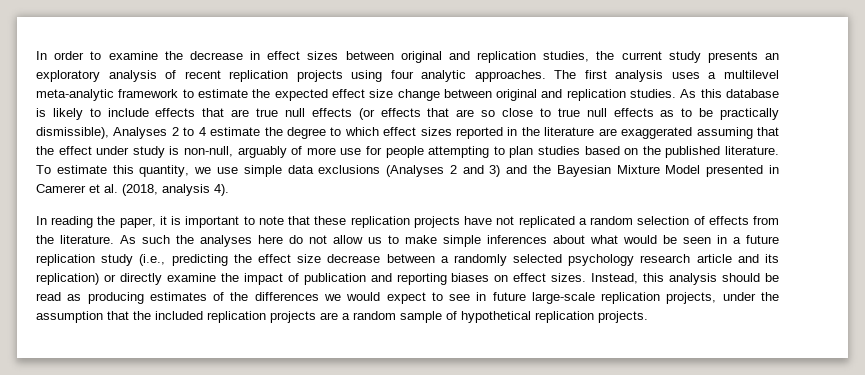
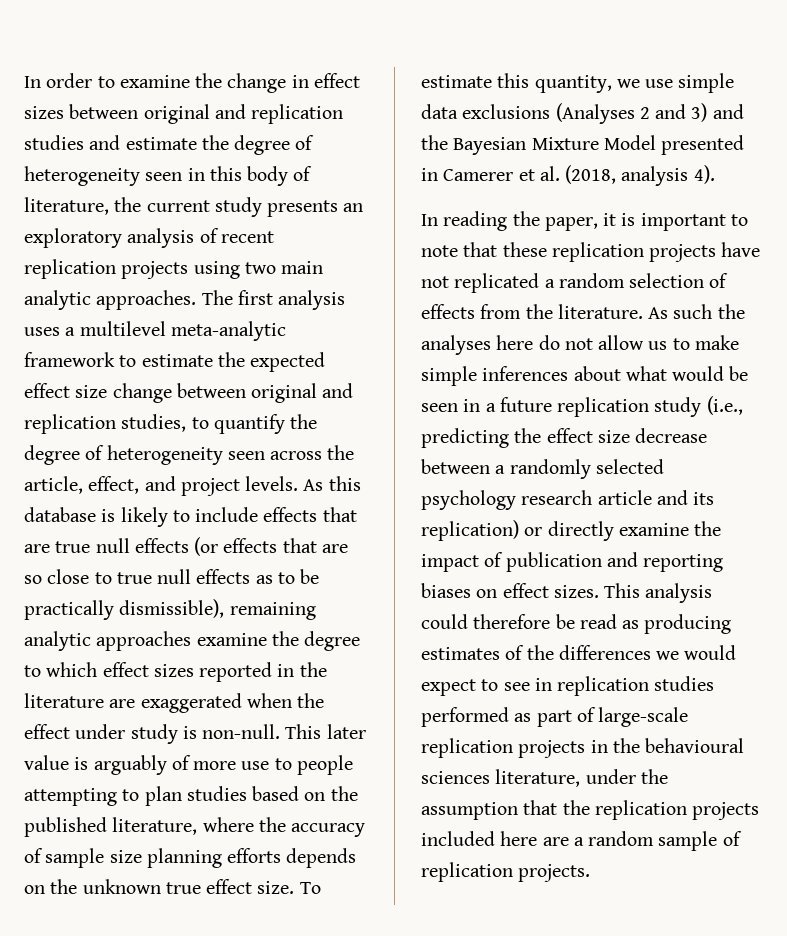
- In order to examine the decrease in effect sizes between original and replication studies, the current study presents an exploratory analysis of recent replication projects using four analytic approaches.
+ In order to examine the change in effect sizes between original and replication studies and estimate the degree of heterogeneity seen in this body of literature, the current study presents an exploratory analysis of recent replication projects using two main analytic approaches.
- The first analysis uses a multilevel meta-analytic framework to estimate the expected effect size change between original and replication studies.
+ The first analysis uses a multilevel meta-analytic framework to estimate the expected effect size change between original and replication studies, to quantify the degree of heterogeneity seen across the article, effect, and project levels.
- As this database is likely to include effects that are true null effects (or effects that are so close to true null effects as to be practically dismissible), Analyses 2 to 4 estimate the degree to which effect sizes reported in the literature are exaggerated assuming that the effect under study is non-null, arguably of more use for people attempting to plan studies based on the published literature.
+ As this database is likely to include effects that are true null effects (or effects that are so close to true null effects as to be practically dismissible), remaining analytic approaches examine the degree to which effect sizes reported in the literature are exaggerated when the effect under study is non-null. This later value is arguably of more use to people attempting to plan studies based on the published literature, where the accuracy of sample size planning efforts depends on the unknown true effect size.
- Instead, this analysis should be read as producing estimates of the differences we would expect to see in future large-scale replication projects, under the assumption that the included replication projects are a random sample of hypothetical replication projects.
+ This analysis could therefore be read as producing estimates of the differences we would expect to see in replication studies performed as part of large-scale replication projects in the behavioural sciences literature, under the assumption that the replication projects included here are a random sample of replication projects.

